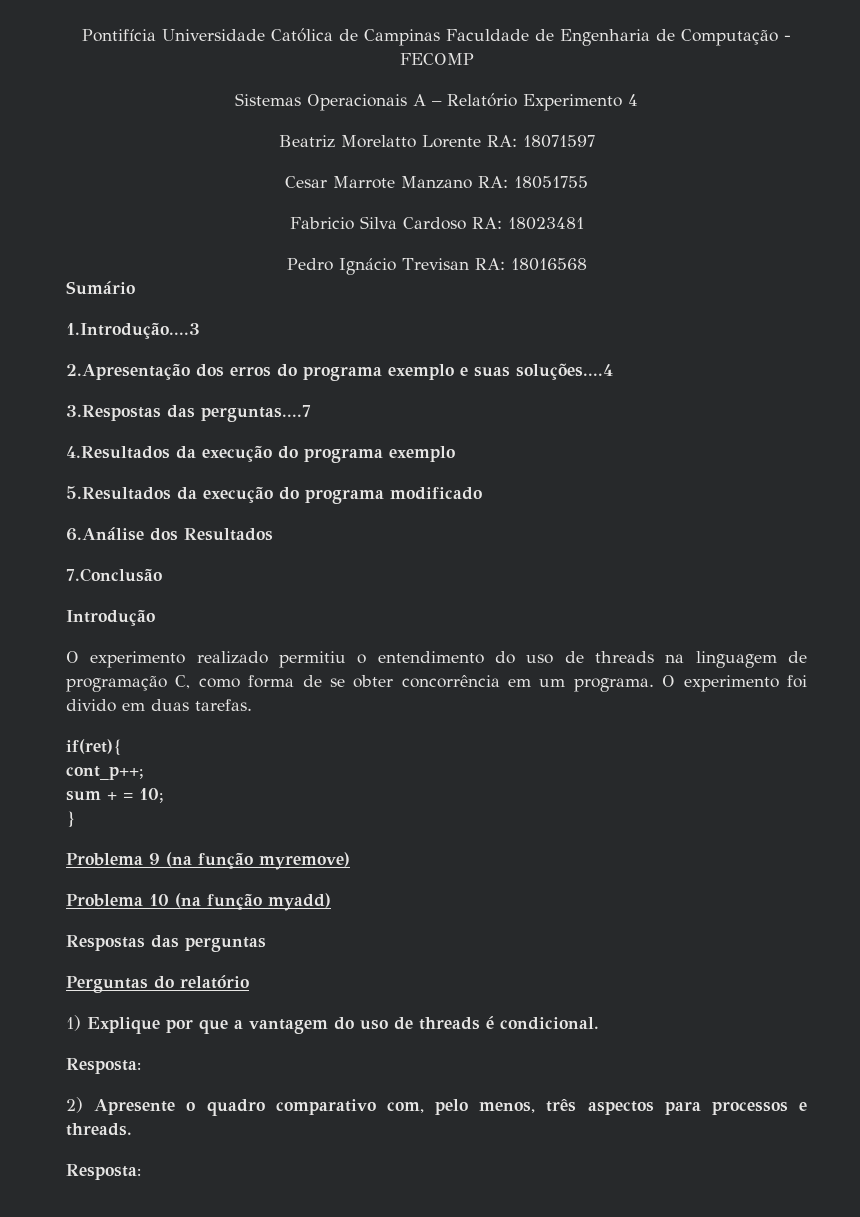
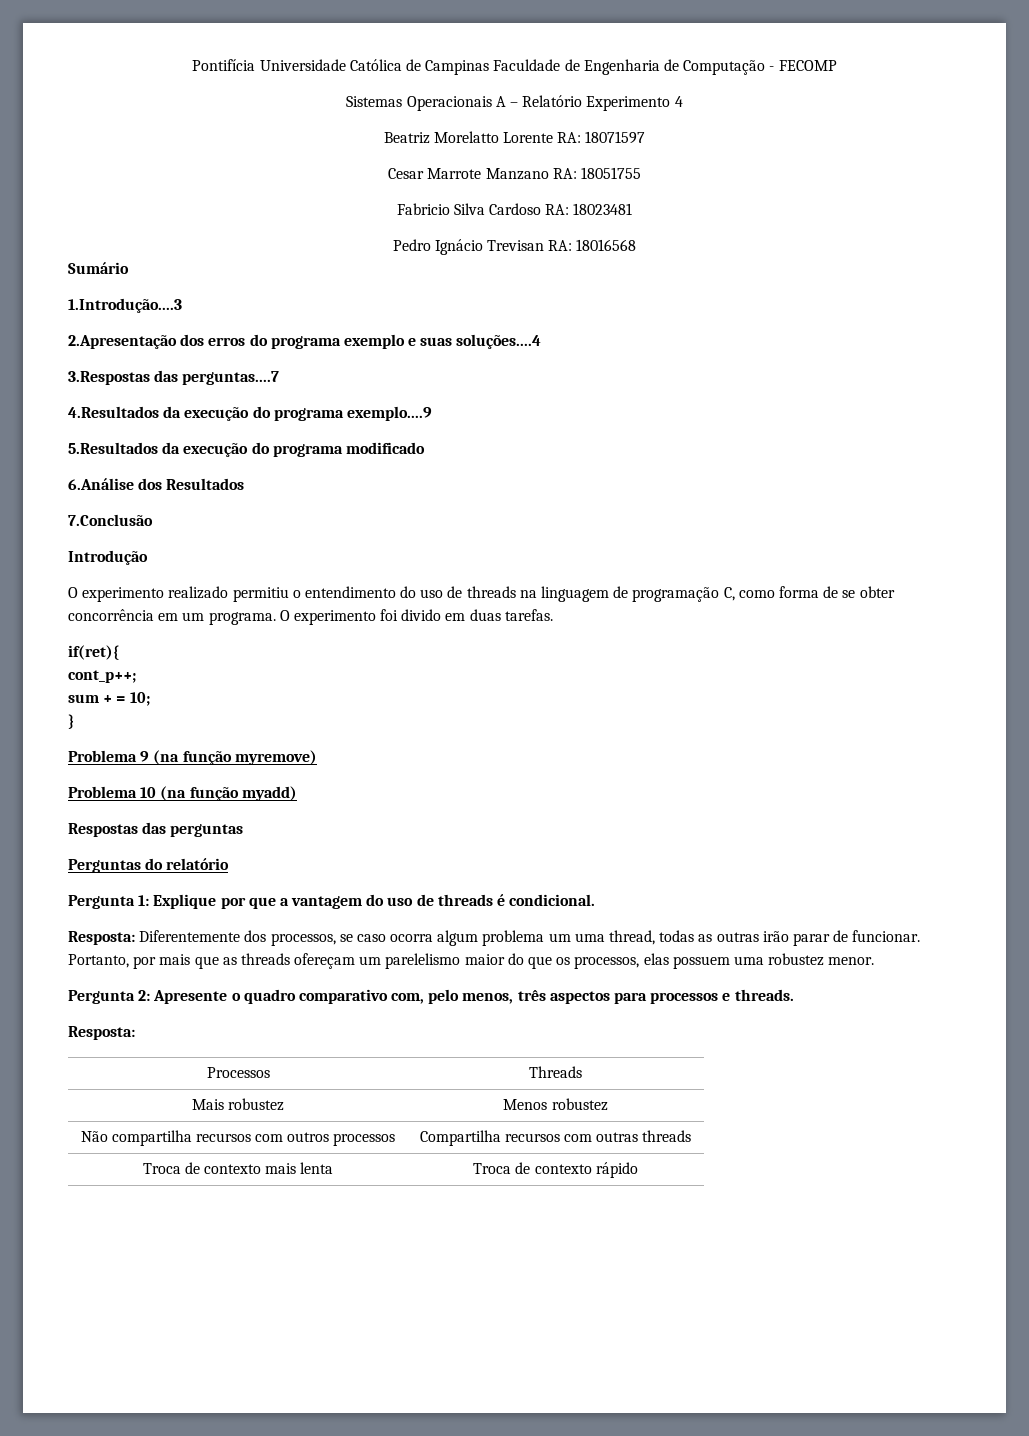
- 4.Resultados da execução do programa exemplo
+ 4.Resultados da execução do programa exemplo....9
- 1) Explique por que a vantagem do uso de threads é condicional.
- Resposta:
- 2) Apresente o quadro comparativo com, pelo menos, três aspectos para processos e threads.
+ Pergunta 1: Explique por que a vantagem do uso de threads é condicional.
+ Resposta: Diferentemente dos processos, se caso ocorra algum problema um uma thread, todas as outras irão parar de funcionar. Portanto, por mais que as threads ofereçam um parelelismo maior do que os processos, elas possuem uma robustez menor.
+ Pergunta 2: Apresente o quadro comparativo com, pelo menos, três aspectos para processos e threads.
+ Processos | Threads
+ Mais robustez | Menos robustez
+ Não compartilha recursos com outros processos | Compartilha recursos com outras threads
+ Troca de contexto mais lenta | Troca de contexto rápido

